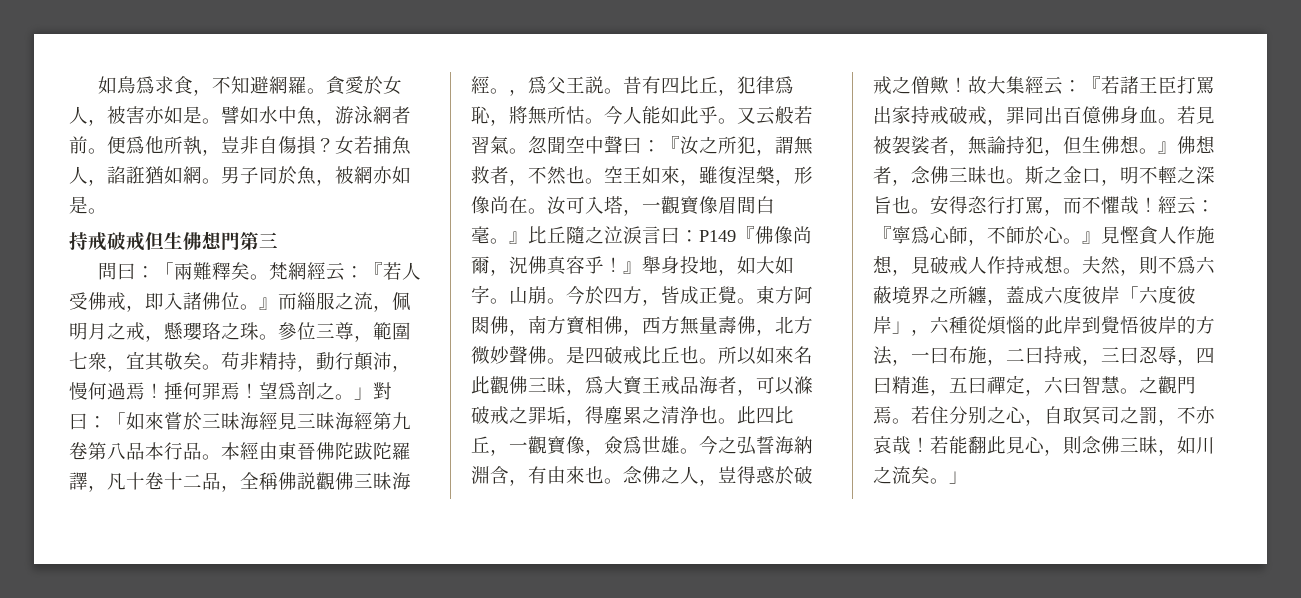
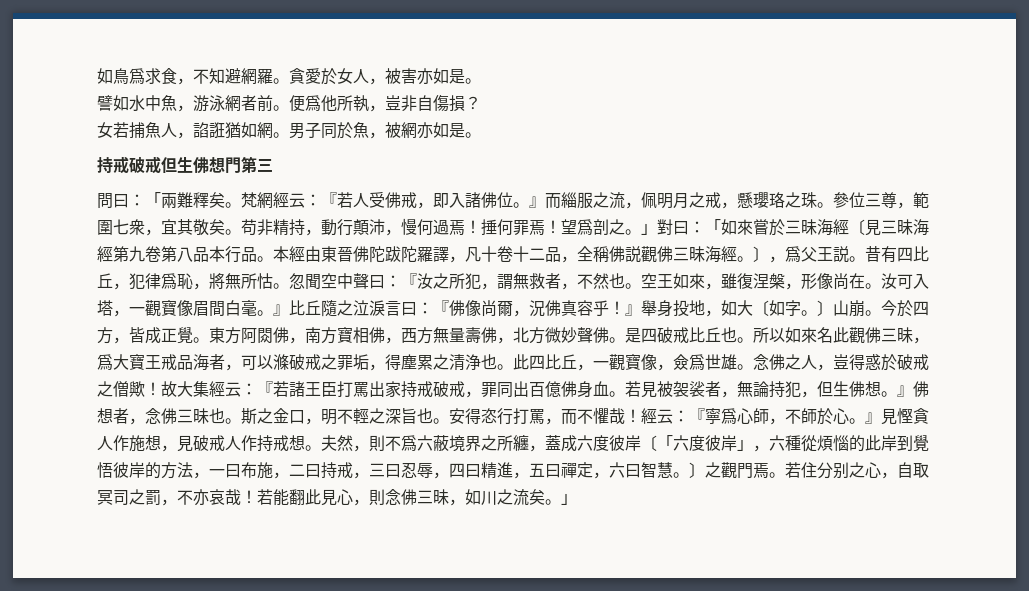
- 貪愛於女人，被害亦如是。譬如水中魚，游泳網者前。
+ 貪愛於女人，被害亦如是。
+ 譬如水中魚，游泳網者前。
- 便爲他所執，豈非自傷損？女若捕魚人，諂誑猶如網。
+ 便爲他所執，豈非自傷損？
+ 女若捕魚人，諂誑猶如網。
- 望爲剖之。」對曰：「如來嘗於三昧海經見三昧海經第九卷第八品本行品。
+ 望爲剖之。」對曰：「如來嘗於三昧海經〔見三昧海經第九卷第八品本行品。
- ，爲父王説。
+ 〕，爲父王説。
- 今人能如此乎。又云般若習氣。
- 汝可入塔，一觀寶像眉間白毫。』比丘隨之泣淚言曰：P149『佛像尚爾，況佛真容乎！』舉身投地，如大如字。山崩。
+ 汝可入塔，一觀寶像眉間白毫。』比丘隨之泣淚言曰：『佛像尚爾，況佛真容乎！』舉身投地，如大〔如字。〕山崩。
- 今之弘誓海納淵含，有由來也。
- 夫然，則不爲六蔽境界之所纏，蓋成六度彼岸「六度彼岸」，六種從煩惱的此岸到覺悟彼岸的方法，一曰布施，二曰持戒，三曰忍辱，四曰精進，五曰禪定，六曰智慧。
+ 夫然，則不爲六蔽境界之所纏，蓋成六度彼岸〔「六度彼岸」，六種從煩惱的此岸到覺悟彼岸的方法，一曰布施，二曰持戒，三曰忍辱，四曰精進，五曰禪定，六曰智慧。
- 之觀門焉。
+ 〕之觀門焉。

